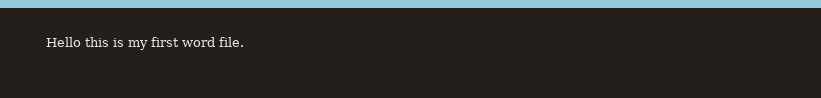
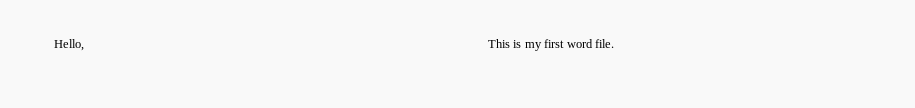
- Hello this is my first word file.
+ Hello,
+ This is my first word file.

